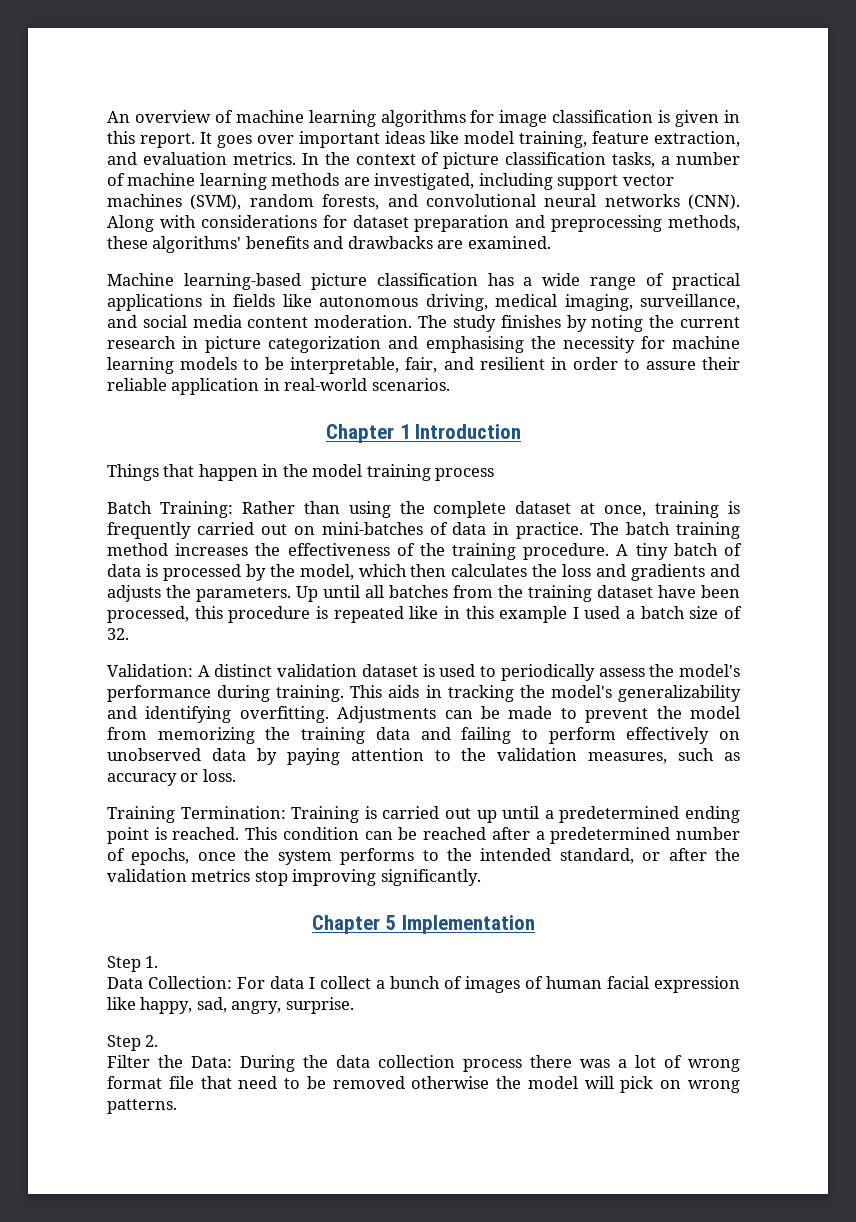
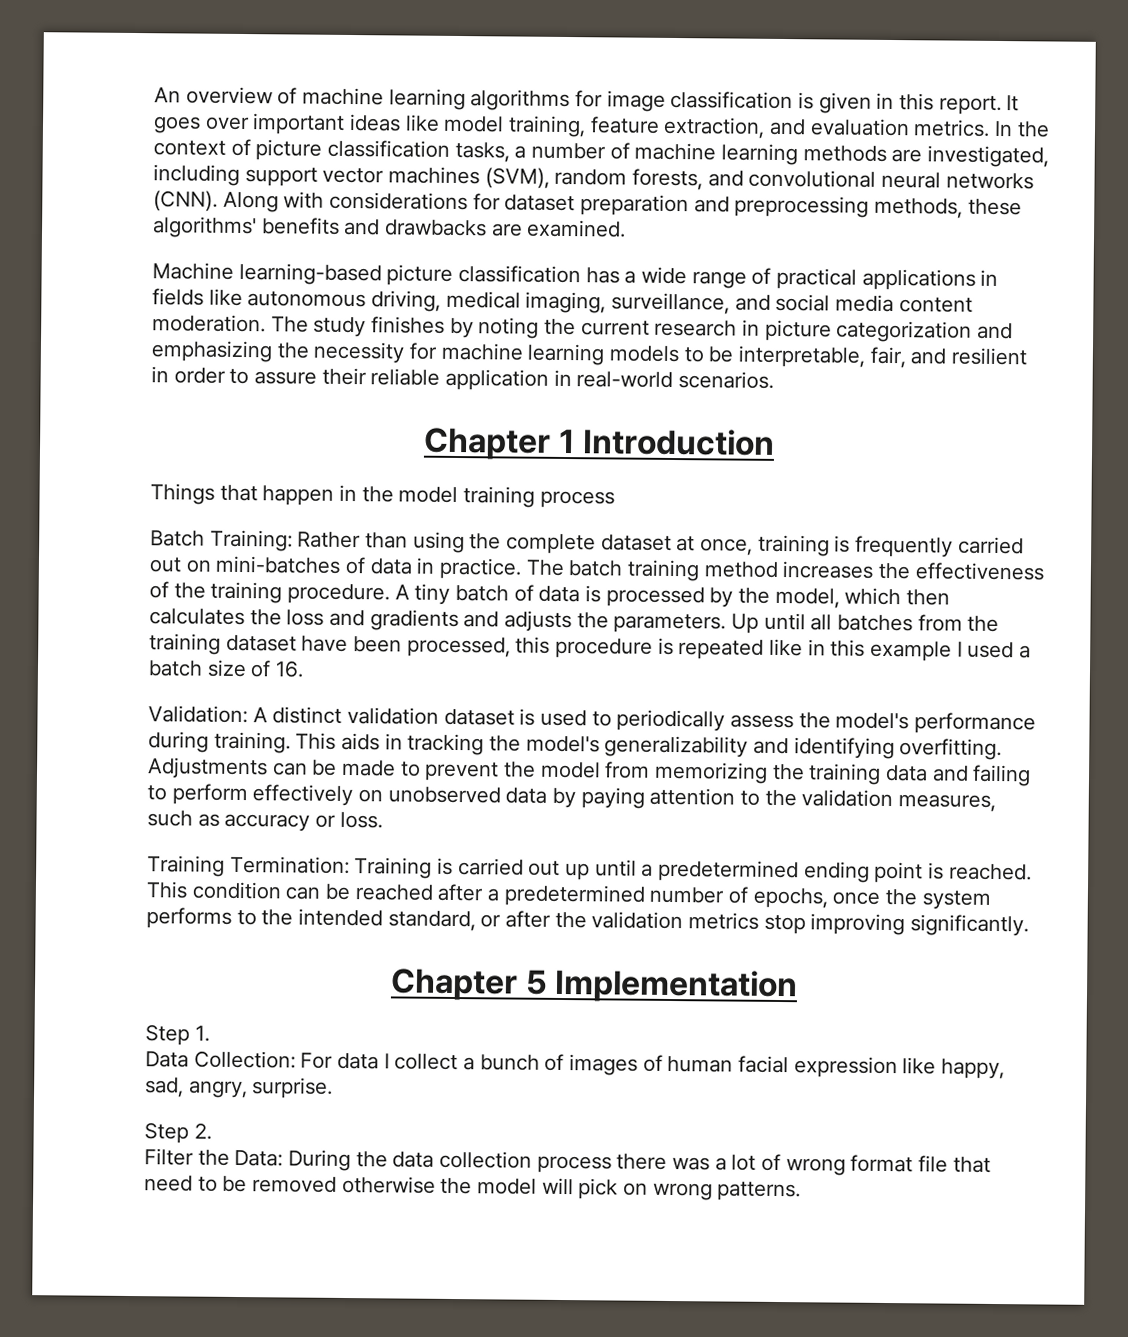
- The study finishes by noting the current research in picture categorization and emphasising the necessity for machine learning models to be interpretable, fair, and resilient in order to assure their reliable application in real-world scenarios.
+ The study finishes by noting the current research in picture categorization and emphasizing the necessity for machine learning models to be interpretable, fair, and resilient in order to assure their reliable application in real-world scenarios.
- Up until all batches from the training dataset have been processed, this procedure is repeated like in this example I used a batch size of 32.
+ Up until all batches from the training dataset have been processed, this procedure is repeated like in this example I used a batch size of 16.

